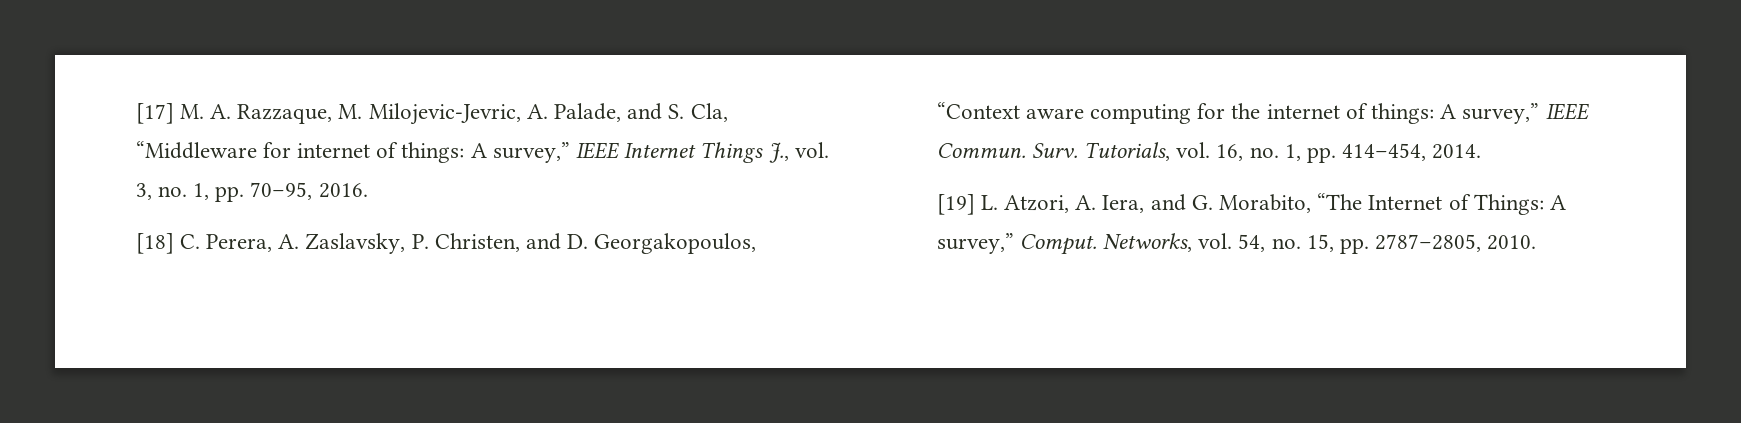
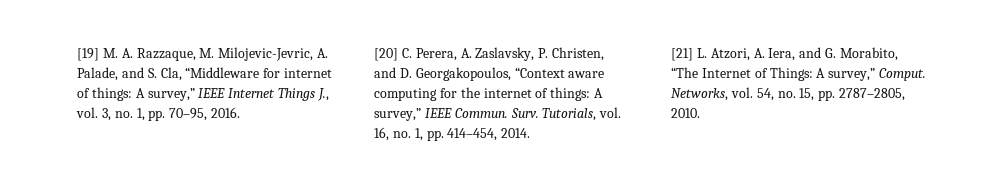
- [17] M. A. Razzaque, M. Milojevic-Jevric, A. Palade, and S. Cla, “Middleware for internet of things: A survey,” IEEE Internet Things J., vol. 3, no. 1, pp. 70–95, 2016.
+ [19] M. A. Razzaque, M. Milojevic-Jevric, A. Palade, and S. Cla, “Middleware for internet of things: A survey,” IEEE Internet Things J., vol. 3, no. 1, pp. 70–95, 2016.
- [18] C. Perera, A. Zaslavsky, P. Christen, and D. Georgakopoulos, “Context aware computing for the internet of things: A survey,” IEEE Commun.
+ [20] C. Perera, A. Zaslavsky, P. Christen, and D. Georgakopoulos, “Context aware computing for the internet of things: A survey,” IEEE Commun.
- [19] L. Atzori, A. Iera, and G. Morabito, “The Internet of Things: A survey,” Comput.
+ [21] L. Atzori, A. Iera, and G. Morabito, “The Internet of Things: A survey,” Comput.

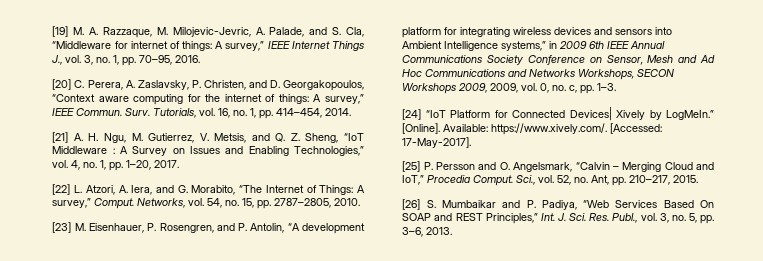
- [21] L. Atzori, A. Iera, and G. Morabito, “The Internet of Things: A survey,” Comput.
+ [21] A. H. Ngu, M. Gutierrez, V. Metsis, and Q. Z. Sheng, “IoT Middleware : A Survey on Issues and Enabling Technologies,” vol. 4, no. 1, pp. 1–20, 2017.
+ [22] L. Atzori, A. Iera, and G. Morabito, “The Internet of Things: A survey,” Comput.
+ [23] M. Eisenhauer, P. Rosengren, and P. Antolin, “A development platform for integrating wireless devices and sensors into Ambient Intelligence systems,” in 2009 6th IEEE Annual Communications Society Conference on Sensor, Mesh and Ad Hoc Communications and Networks Workshops, SECON Workshops 2009, 2009, vol. 0, no. c, pp. 1–3.
+ [24] “IoT Platform for Connected Devices| Xively by LogMeIn.” [Online]. Available: https://www.xively.com/. [Accessed: 17-May-2017].
+ [25] P. Persson and O. Angelsmark, “Calvin – Merging Cloud and IoT,” Procedia Comput. Sci., vol. 52, no. Ant, pp. 210–217, 2015.
+ [26] S. Mumbaikar and P. Padiya, “Web Services Based On SOAP and REST Principles,” Int. J. Sci. Res. Publ., vol. 3, no. 5, pp. 3–6, 2013.

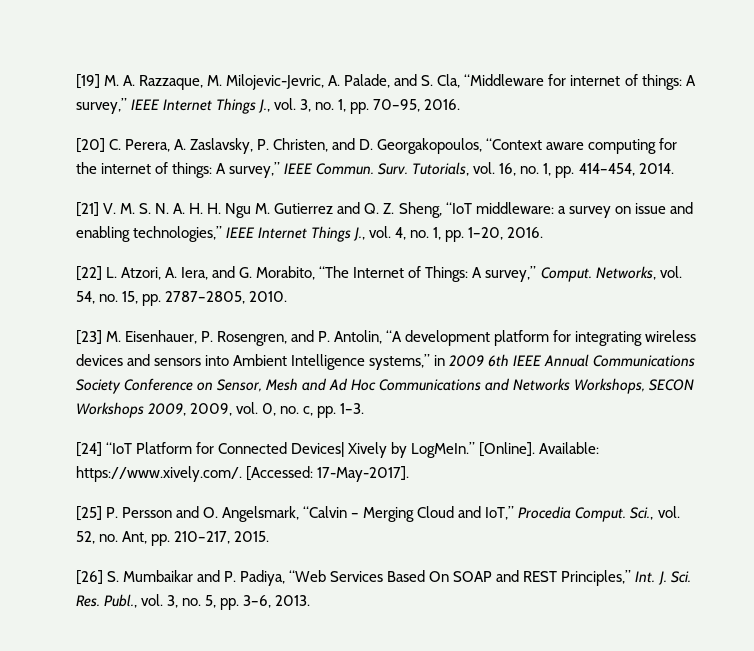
- [21] A. H. Ngu, M. Gutierrez, V. Metsis, and Q. Z. Sheng, “IoT Middleware : A Survey on Issues and Enabling Technologies,” vol. 4, no. 1, pp. 1–20, 2017.
+ [21] V. M. S. N. A. H. H. Ngu M. Gutierrez and Q. Z. Sheng, “IoT middleware: a survey on issue and enabling technologies,” IEEE Internet Things J., vol. 4, no. 1, pp. 1–20, 2016.

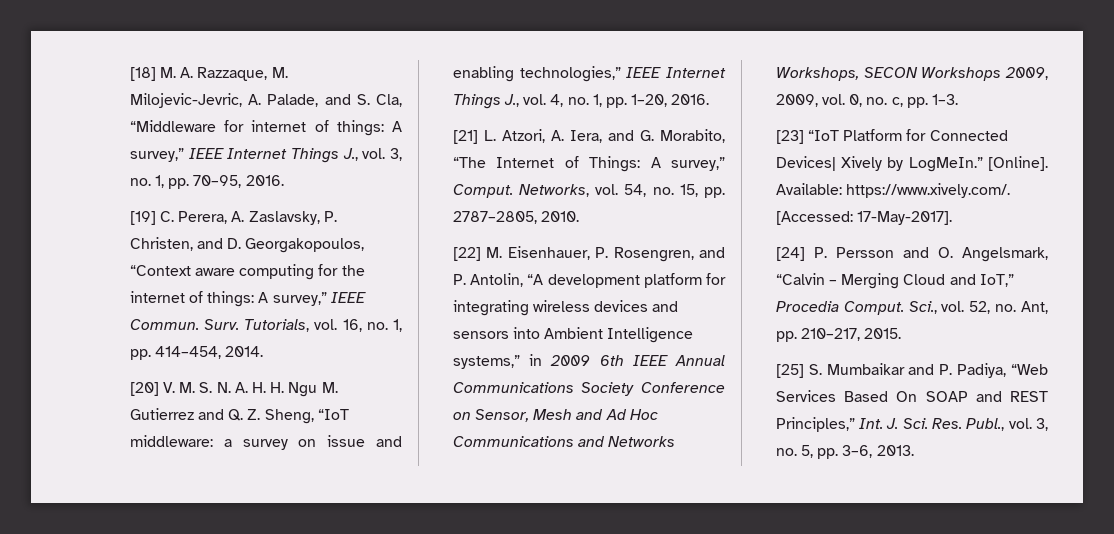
- [19] M. A. Razzaque, M. Milojevic-Jevric, A. Palade, and S. Cla, “Middleware for internet of things: A survey,” IEEE Internet Things J., vol. 3, no. 1, pp. 70–95, 2016.
+ [18] M. A. Razzaque, M. Milojevic-Jevric, A. Palade, and S. Cla, “Middleware for internet of things: A survey,” IEEE Internet Things J., vol. 3, no. 1, pp. 70–95, 2016.
- [20] C. Perera, A. Zaslavsky, P. Christen, and D. Georgakopoulos, “Context aware computing for the internet of things: A survey,” IEEE Commun.
+ [19] C. Perera, A. Zaslavsky, P. Christen, and D. Georgakopoulos, “Context aware computing for the internet of things: A survey,” IEEE Commun.
- [21] V. M. S. N. A. H. H. Ngu M. Gutierrez and Q. Z. Sheng, “IoT middleware: a survey on issue and enabling technologies,” IEEE Internet Things J., vol. 4, no. 1, pp. 1–20, 2016.
+ [20] V. M. S. N. A. H. H. Ngu M. Gutierrez and Q. Z. Sheng, “IoT middleware: a survey on issue and enabling technologies,” IEEE Internet Things J., vol. 4, no. 1, pp. 1–20, 2016.
- [22] L. Atzori, A. Iera, and G. Morabito, “The Internet of Things: A survey,” Comput.
+ [21] L. Atzori, A. Iera, and G. Morabito, “The Internet of Things: A survey,” Comput.
- [23] M. Eisenhauer, P. Rosengren, and P. Antolin, “A development platform for integrating wireless devices and sensors into Ambient Intelligence systems,” in 2009 6th IEEE Annual Communications Society Conference on Sensor, Mesh and Ad Hoc Communications and Networks Workshops, SECON Workshops 2009, 2009, vol. 0, no. c, pp. 1–3.
+ [22] M. Eisenhauer, P. Rosengren, and P. Antolin, “A development platform for integrating wireless devices and sensors into Ambient Intelligence systems,” in 2009 6th IEEE Annual Communications Society Conference on Sensor, Mesh and Ad Hoc Communications and Networks Workshops, SECON Workshops 2009, 2009, vol. 0, no. c, pp. 1–3.
- [24] “IoT Platform for Connected Devices| Xively by LogMeIn.”
+ [23] “IoT Platform for Connected Devices| Xively by LogMeIn.”
- [25] P. Persson and O. Angelsmark, “Calvin – Merging Cloud and IoT,” Procedia Comput.
+ [24] P. Persson and O. Angelsmark, “Calvin – Merging Cloud and IoT,” Procedia Comput.
- [26] S. Mumbaikar and P. Padiya, “Web Services Based On SOAP and REST Principles,” Int. J. Sci. Res. Publ., vol. 3, no. 5, pp. 3–6, 2013.
+ [25] S. Mumbaikar and P. Padiya, “Web Services Based On SOAP and REST Principles,” Int. J. Sci. Res. Publ., vol. 3, no. 5, pp. 3–6, 2013.

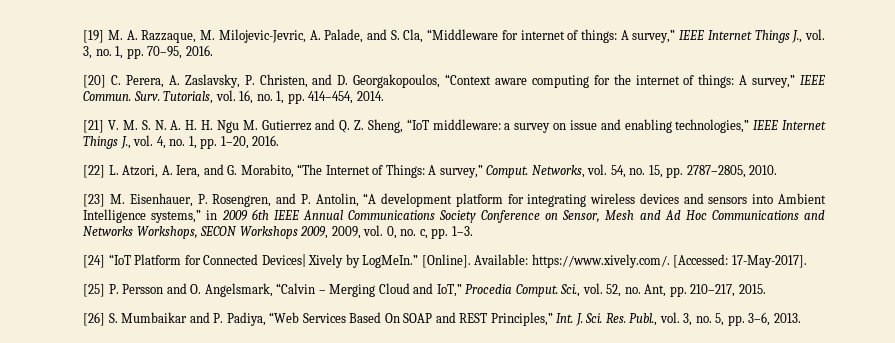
- [18] M. A. Razzaque, M. Milojevic-Jevric, A. Palade, and S. Cla, “Middleware for internet of things: A survey,” IEEE Internet Things J., vol. 3, no. 1, pp. 70–95, 2016.
+ [19] M. A. Razzaque, M. Milojevic-Jevric, A. Palade, and S. Cla, “Middleware for internet of things: A survey,” IEEE Internet Things J., vol. 3, no. 1, pp. 70–95, 2016.
- [19] C. Perera, A. Zaslavsky, P. Christen, and D. Georgakopoulos, “Context aware computing for the internet of things: A survey,” IEEE Commun.
+ [20] C. Perera, A. Zaslavsky, P. Christen, and D. Georgakopoulos, “Context aware computing for the internet of things: A survey,” IEEE Commun.
- [20] V. M. S. N. A. H. H. Ngu M. Gutierrez and Q. Z. Sheng, “IoT middleware: a survey on issue and enabling technologies,” IEEE Internet Things J., vol. 4, no. 1, pp. 1–20, 2016.
+ [21] V. M. S. N. A. H. H. Ngu M. Gutierrez and Q. Z. Sheng, “IoT middleware: a survey on issue and enabling technologies,” IEEE Internet Things J., vol. 4, no. 1, pp. 1–20, 2016.
- [21] L. Atzori, A. Iera, and G. Morabito, “The Internet of Things: A survey,” Comput.
+ [22] L. Atzori, A. Iera, and G. Morabito, “The Internet of Things: A survey,” Comput.
- [22] M. Eisenhauer, P. Rosengren, and P. Antolin, “A development platform for integrating wireless devices and sensors into Ambient Intelligence systems,” in 2009 6th IEEE Annual Communications Society Conference on Sensor, Mesh and Ad Hoc Communications and Networks Workshops, SECON Workshops 2009, 2009, vol. 0, no. c, pp. 1–3.
+ [23] M. Eisenhauer, P. Rosengren, and P. Antolin, “A development platform for integrating wireless devices and sensors into Ambient Intelligence systems,” in 2009 6th IEEE Annual Communications Society Conference on Sensor, Mesh and Ad Hoc Communications and Networks Workshops, SECON Workshops 2009, 2009, vol. 0, no. c, pp. 1–3.
- [23] “IoT Platform for Connected Devices| Xively by LogMeIn.”
+ [24] “IoT Platform for Connected Devices| Xively by LogMeIn.”
- [24] P. Persson and O. Angelsmark, “Calvin – Merging Cloud and IoT,” Procedia Comput.
+ [25] P. Persson and O. Angelsmark, “Calvin – Merging Cloud and IoT,” Procedia Comput.
- [25] S. Mumbaikar and P. Padiya, “Web Services Based On SOAP and REST Principles,” Int. J. Sci. Res. Publ., vol. 3, no. 5, pp. 3–6, 2013.
+ [26] S. Mumbaikar and P. Padiya, “Web Services Based On SOAP and REST Principles,” Int. J. Sci. Res. Publ., vol. 3, no. 5, pp. 3–6, 2013.

